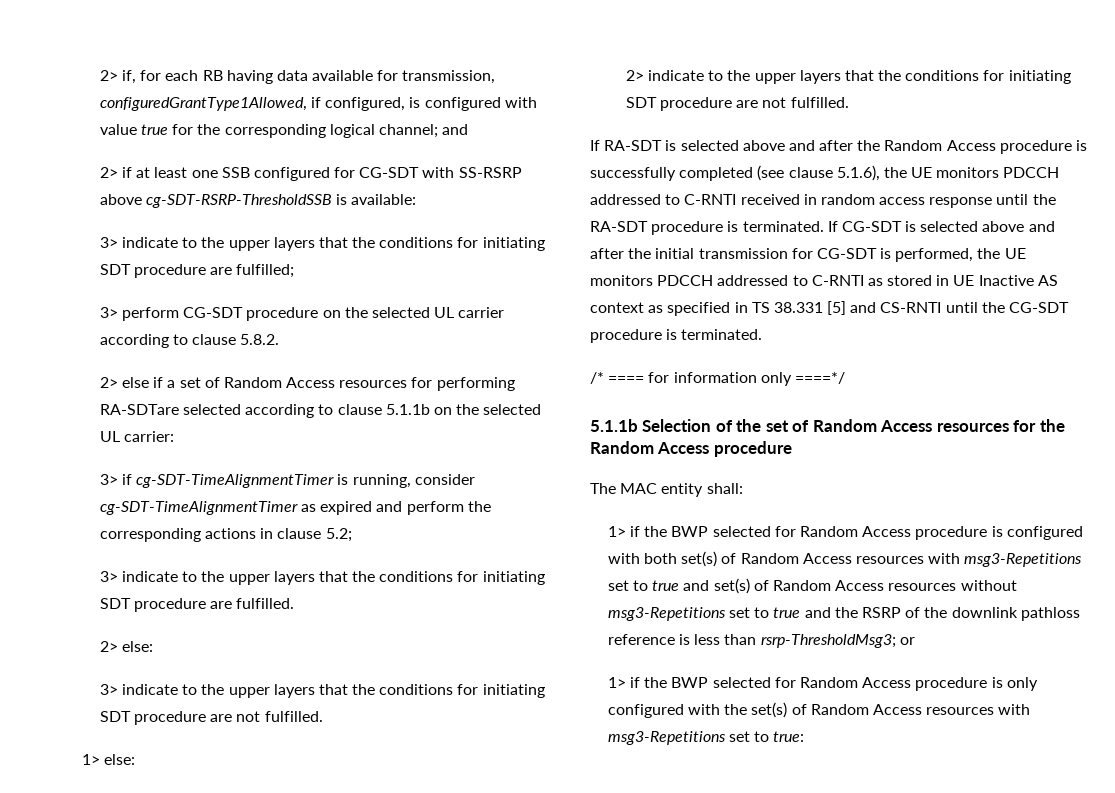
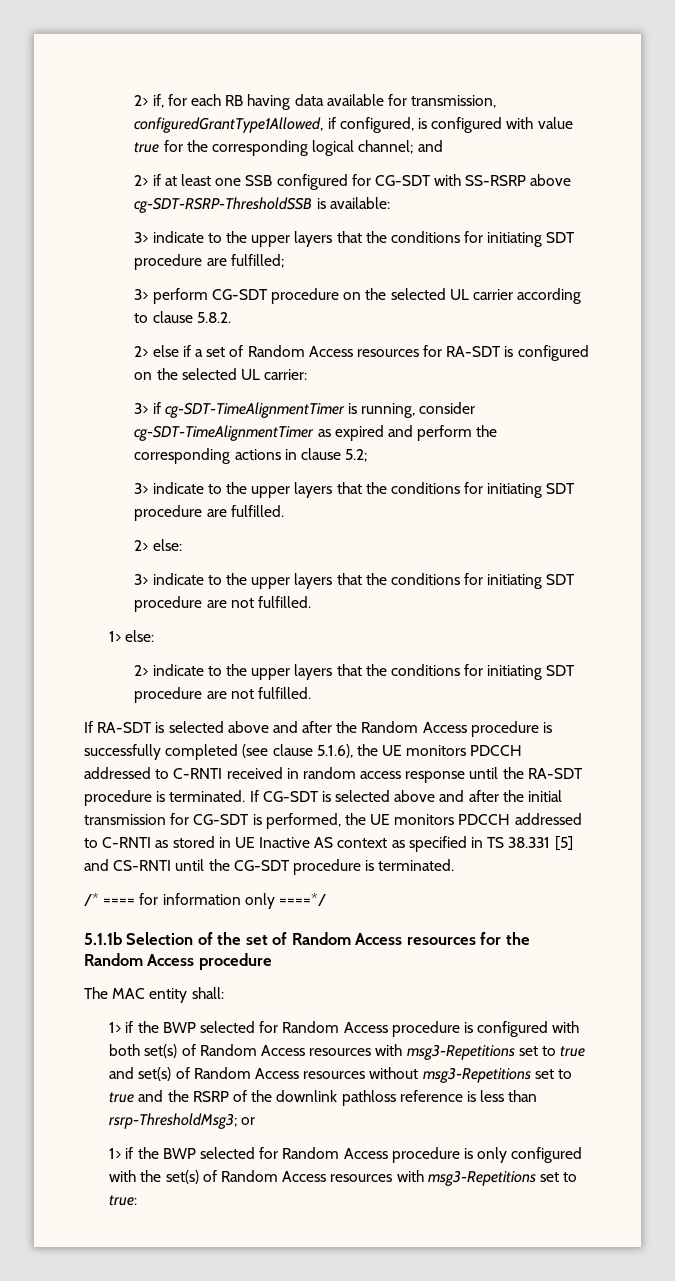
- 2> else if a set of Random Access resources for performing RA-SDTare selected according to clause 5.1.1b on the selected UL carrier:
+ 2> else if a set of Random Access resources for RA-SDT is configured on the selected UL carrier:

